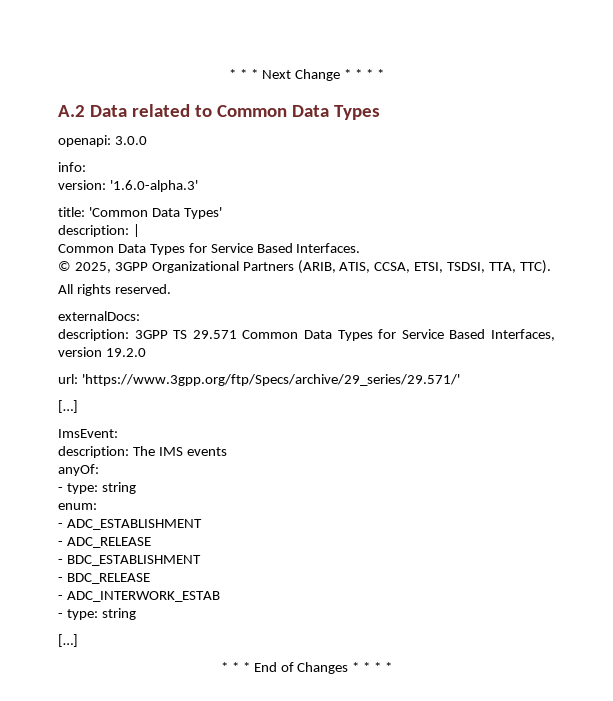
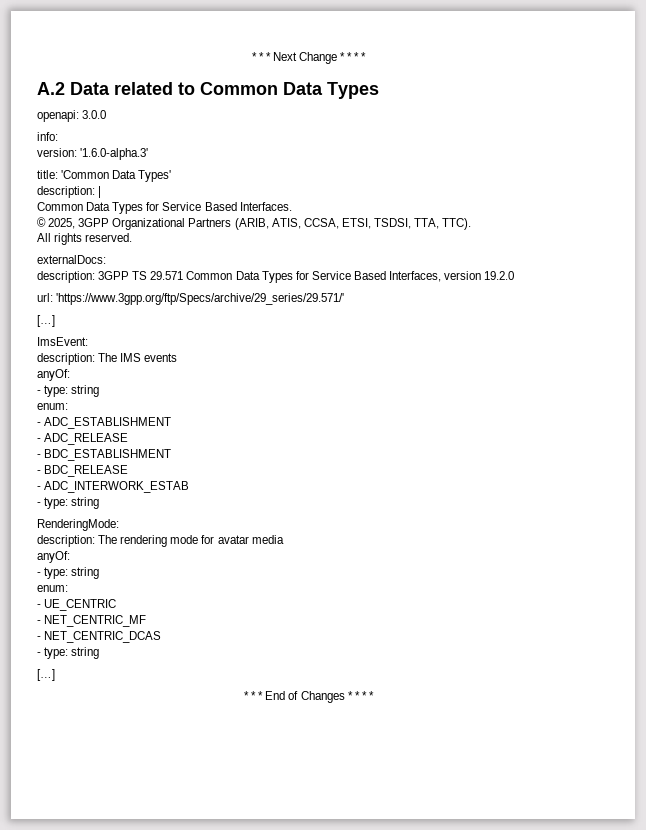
+ RenderingMode:
+ description: The rendering mode for avatar media
+ anyOf:
+ - type: string
+ enum:
+ - UE_CENTRIC
+ - NET_CENTRIC_MF
+ - NET_CENTRIC_DCAS
+ - type: string

